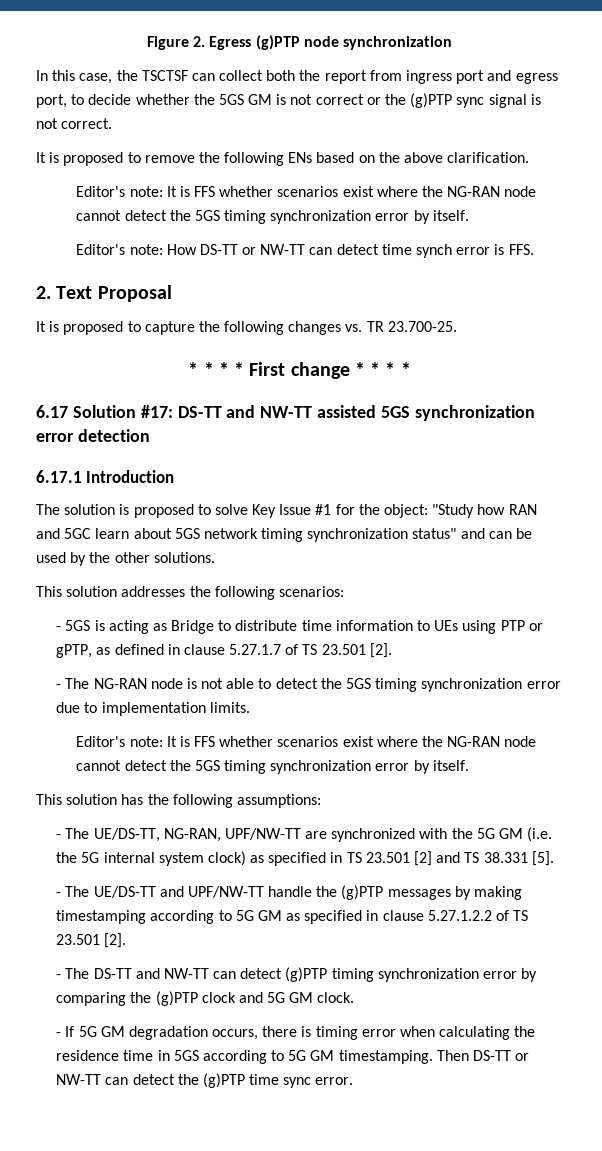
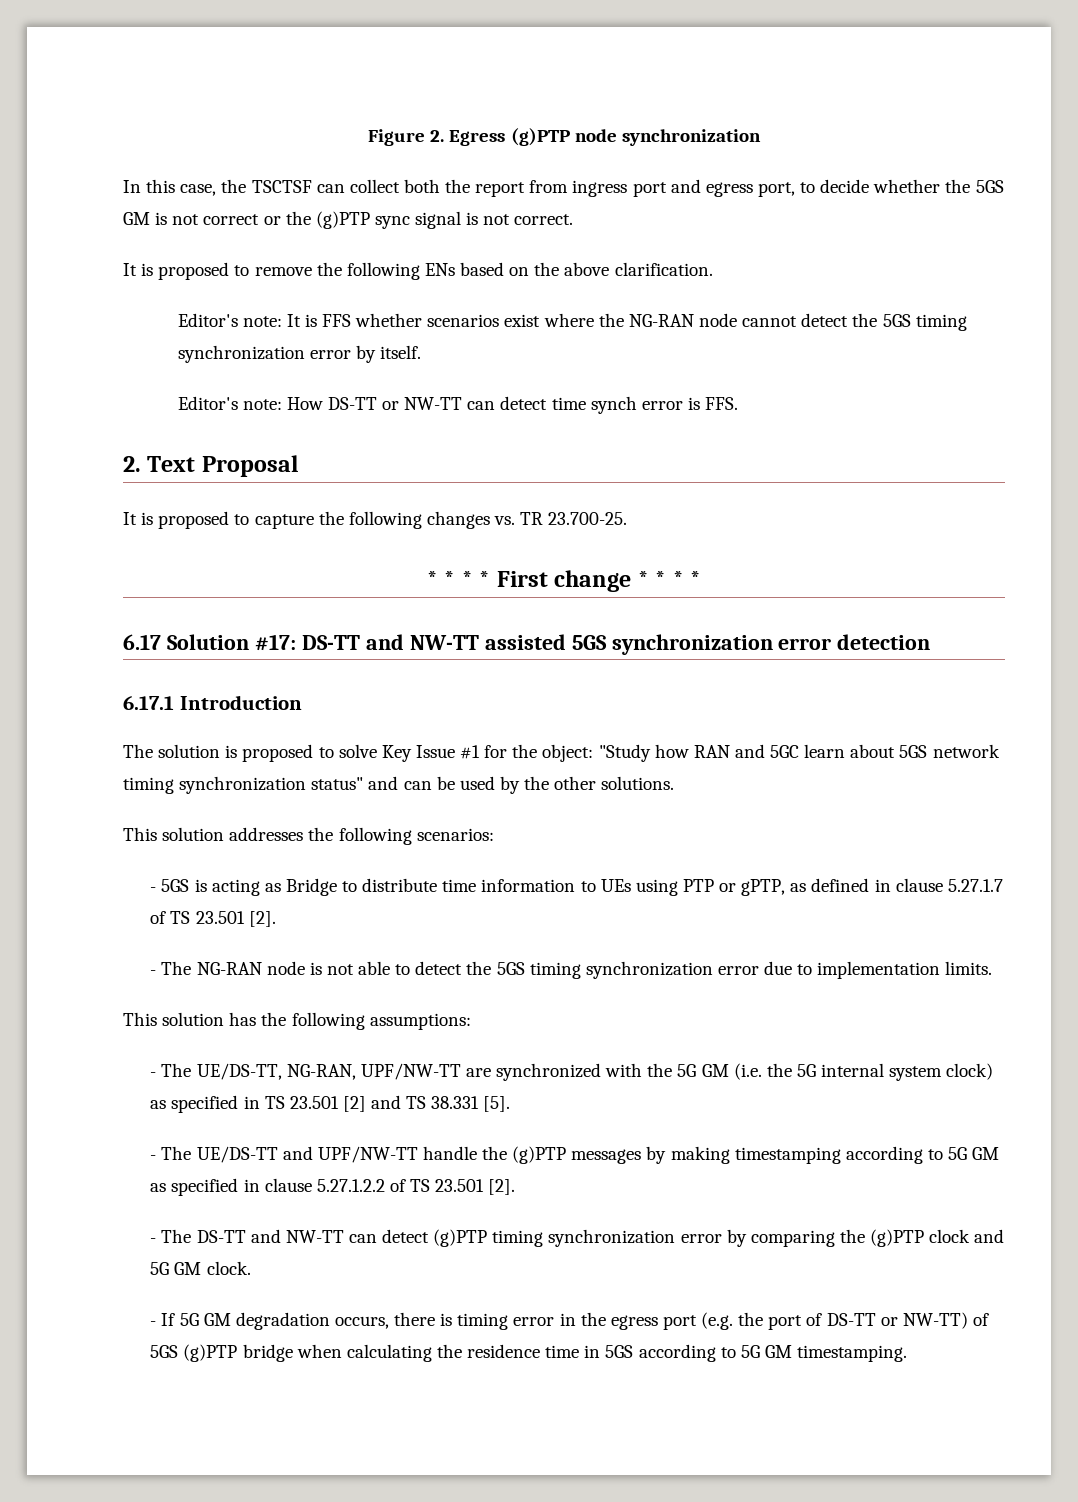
  - The NG-RAN node is not able to detect the 5GS timing synchronization error due to implementation limits.
- Editor's note: It is FFS whether scenarios exist where the NG-RAN node cannot detect the 5GS timing synchronization error by itself.
- - If 5G GM degradation occurs, there is timing error when calculating the residence time in 5GS according to 5G GM timestamping. Then DS-TT or NW-TT can detect the (g)PTP time sync error.
+ - If 5G GM degradation occurs, there is timing error in the egress port (e.g. the port of DS-TT or NW-TT) of 5GS (g)PTP bridge when calculating the residence time in 5GS according to 5G GM timestamping.

